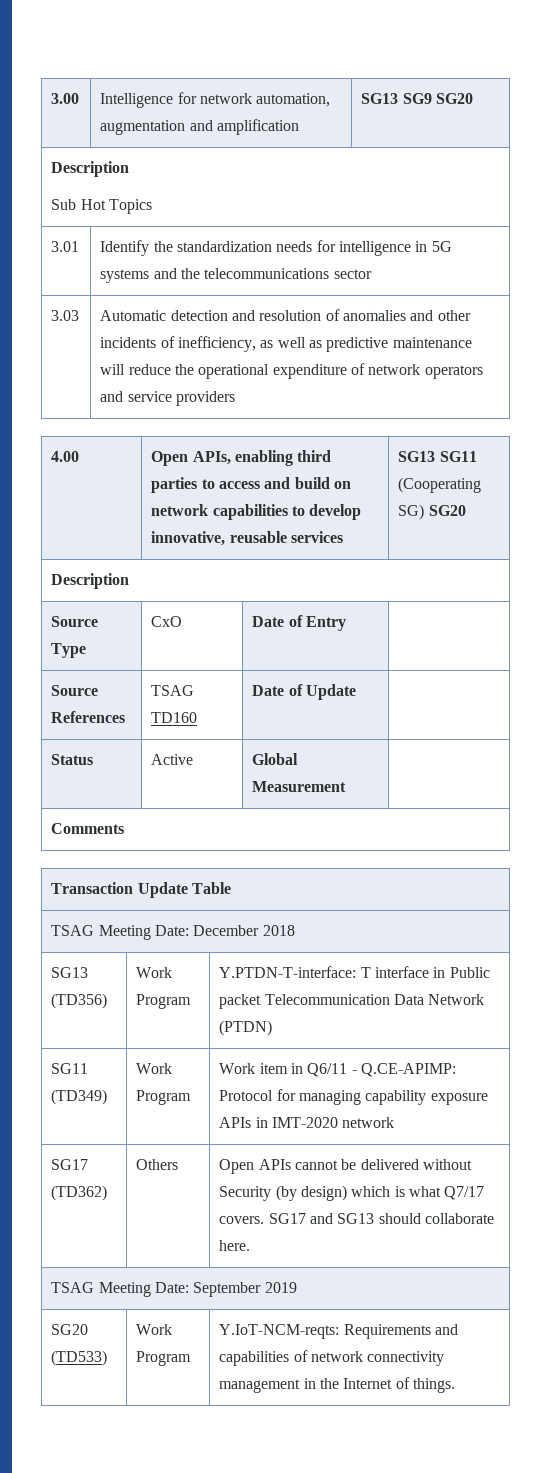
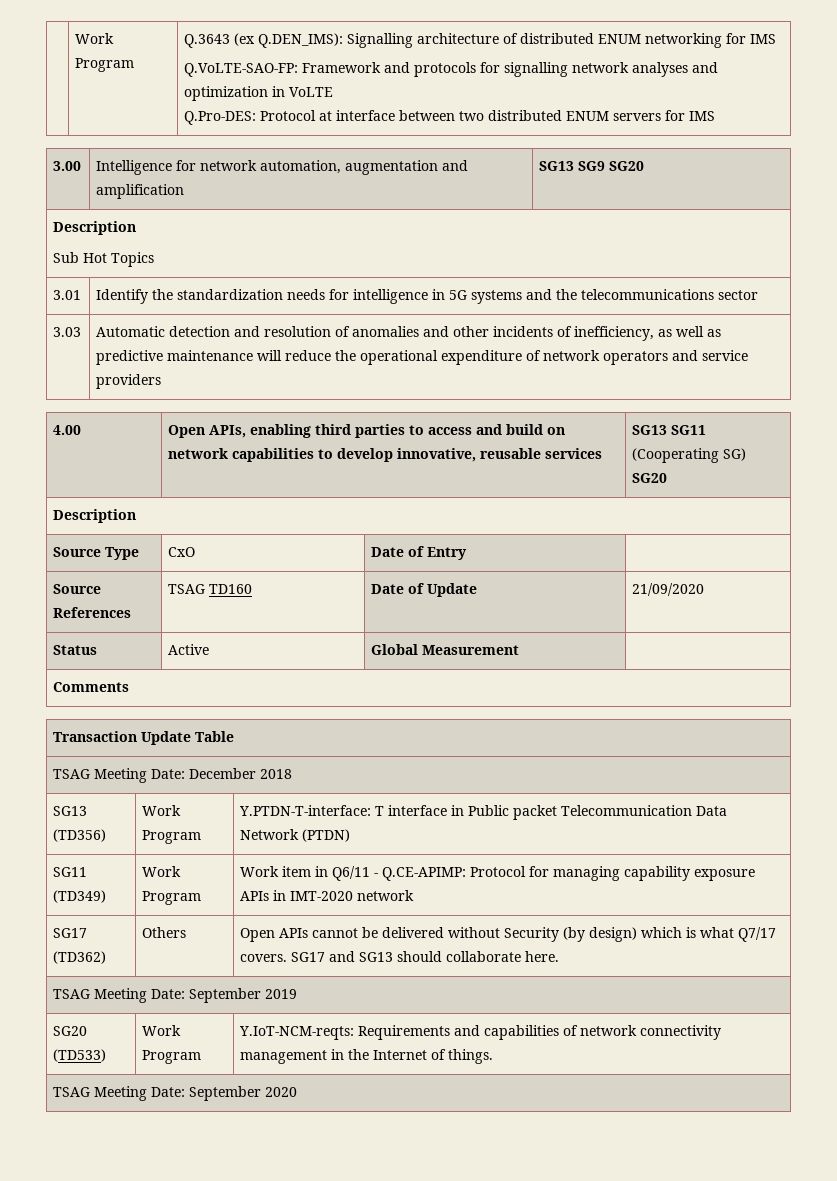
+ | Work Program | Q.3643 (ex Q.DEN_IMS): Signalling architecture of distributed ENUM networking for IMS
+ Q.VoLTE-SAO-FP: Framework and protocols for signalling network analyses and optimization in VoLTE
+ Q.Pro-DES: Protocol at interface between two distributed ENUM servers for IMS
- Source References | TSAG TD160 | Date of Update |
+ Source References | TSAG TD160 | Date of Update | 21/09/2020
+ TSAG Meeting Date: September 2020

